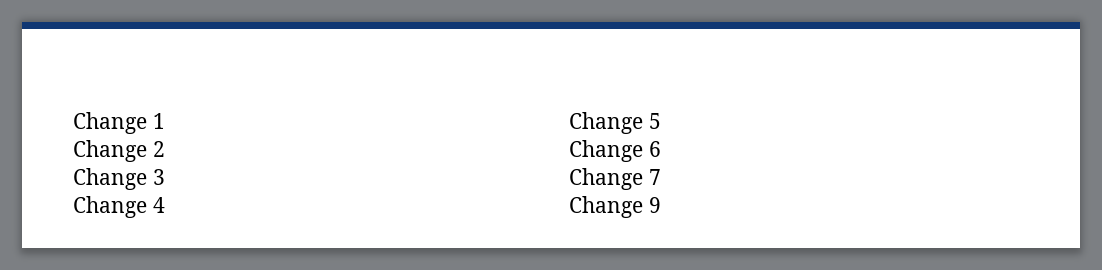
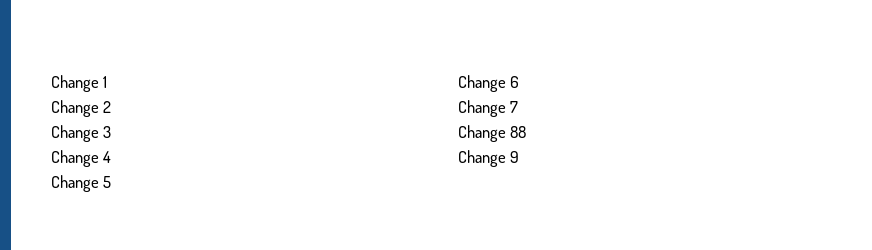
+ Change 88

